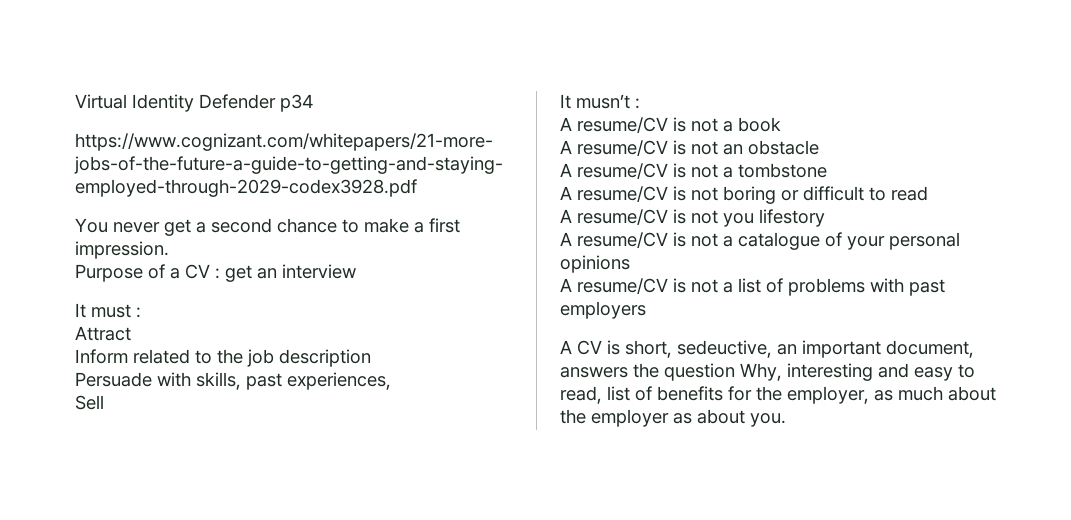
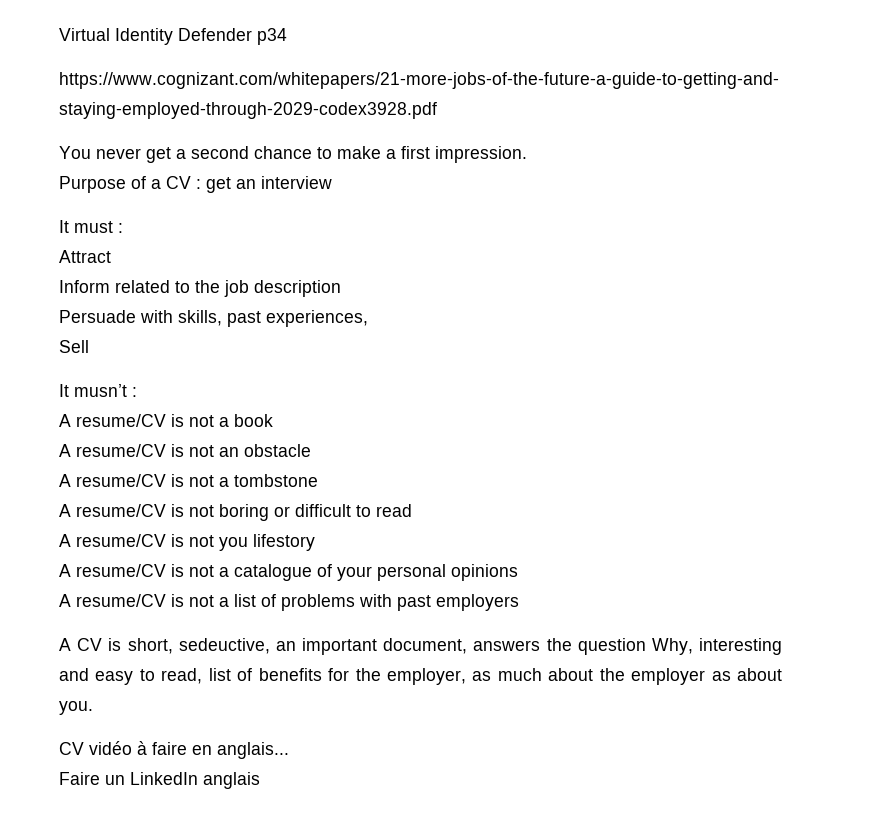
+ CV vidéo à faire en anglais...
+ Faire un LinkedIn anglais

